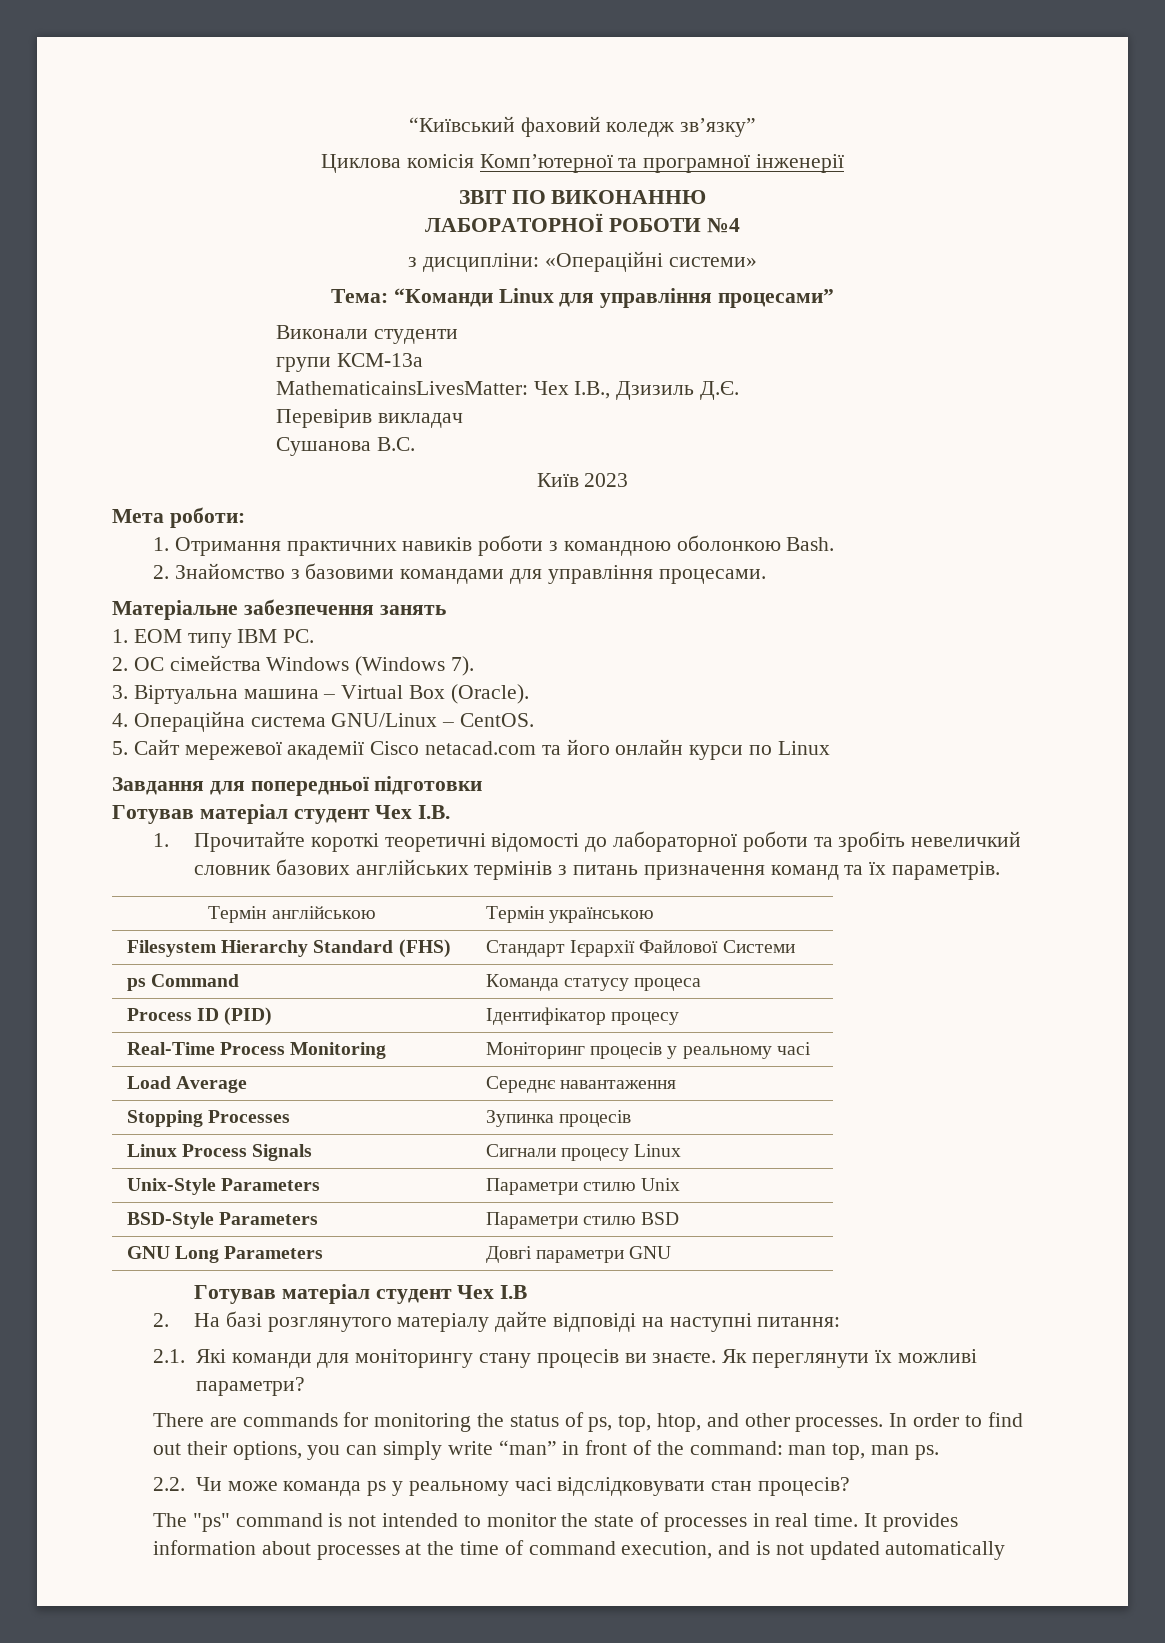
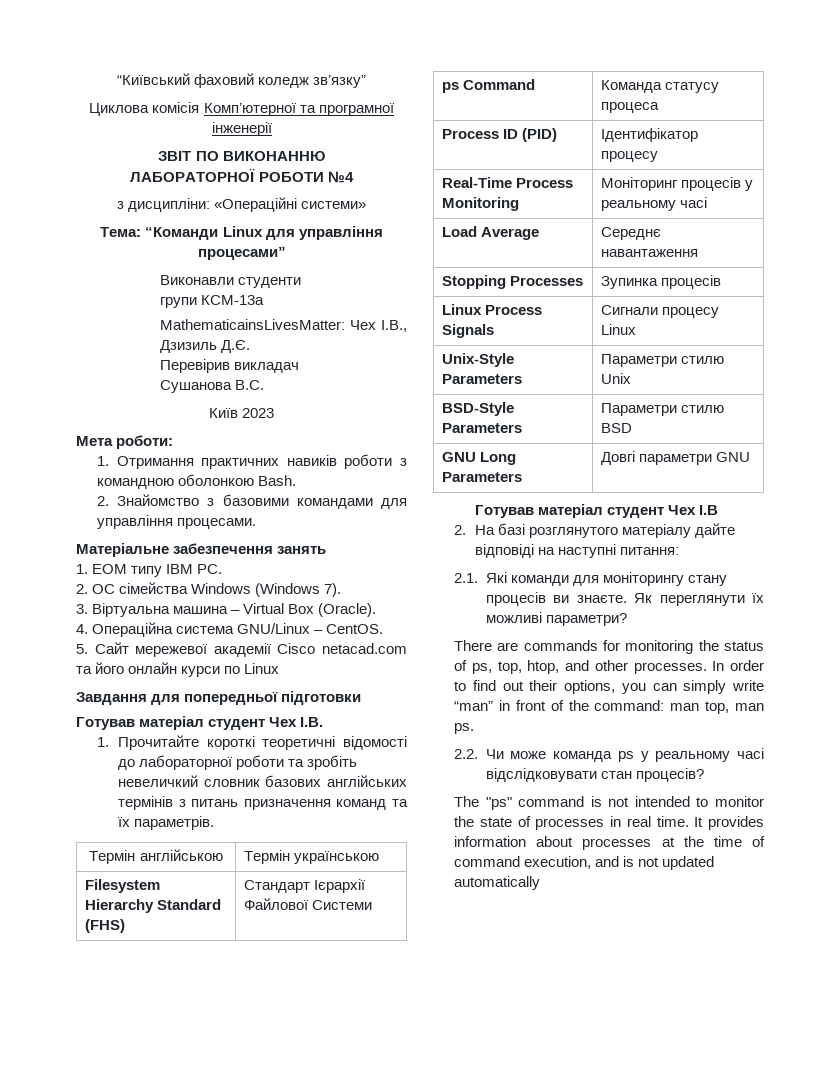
- Виконали студенти
+ Виконавли студенти

